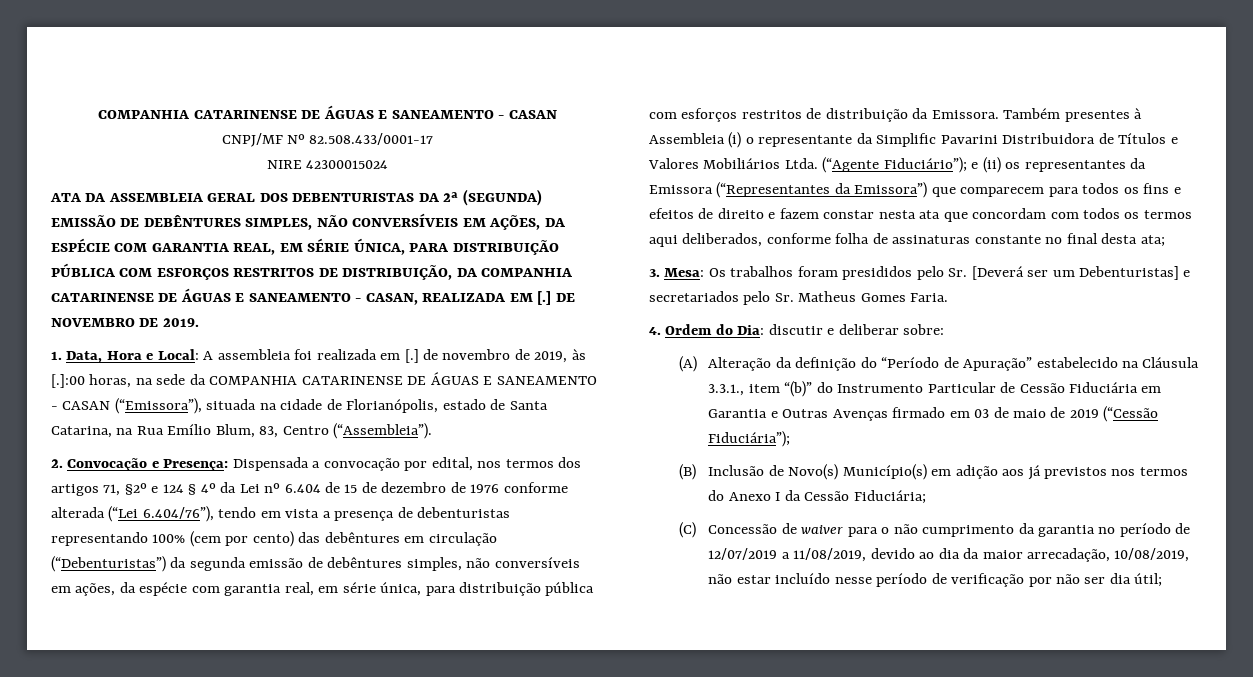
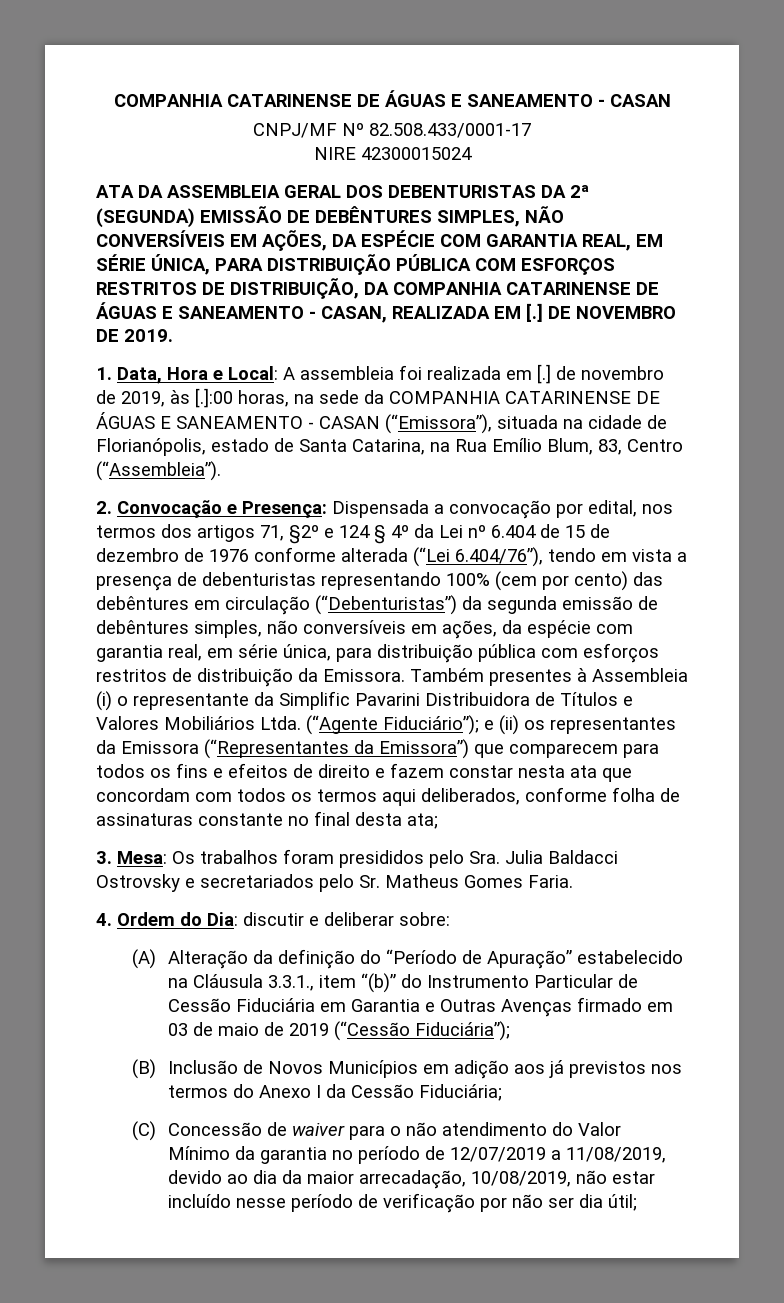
- 3. Mesa: Os trabalhos foram presididos pelo Sr. [Deverá ser um Debenturistas] e secretariados pelo Sr. Matheus Gomes Faria.
+ 3. Mesa: Os trabalhos foram presididos pelo Sra. Julia Baldacci Ostrovsky e secretariados pelo Sr. Matheus Gomes Faria.
- (B) Inclusão de Novo(s) Município(s) em adição aos já previstos nos termos do Anexo I da Cessão Fiduciária;
+ (B) Inclusão de Novos Municípios em adição aos já previstos nos termos do Anexo I da Cessão Fiduciária;
- (C) Concessão de waiver para o não cumprimento da garantia no período de 12/07/2019 a 11/08/2019, devido ao dia da maior arrecadação, 10/08/2019, não estar incluído nesse período de verificação por não ser dia útil;
+ (C) Concessão de waiver para o não atendimento do Valor Mínimo da garantia no período de 12/07/2019 a 11/08/2019, devido ao dia da maior arrecadação, 10/08/2019, não estar incluído nesse período de verificação por não ser dia útil;

